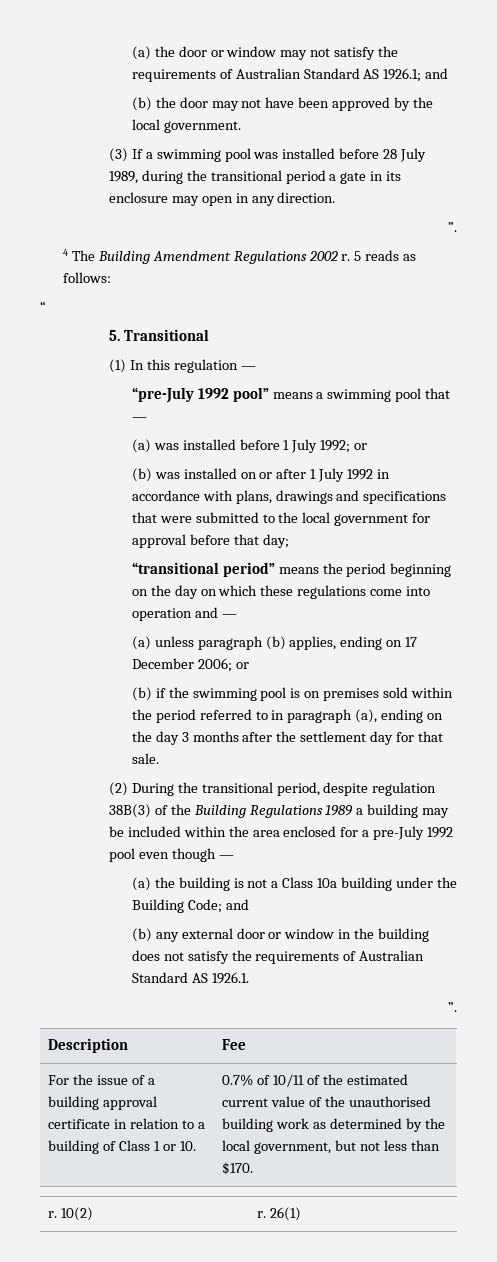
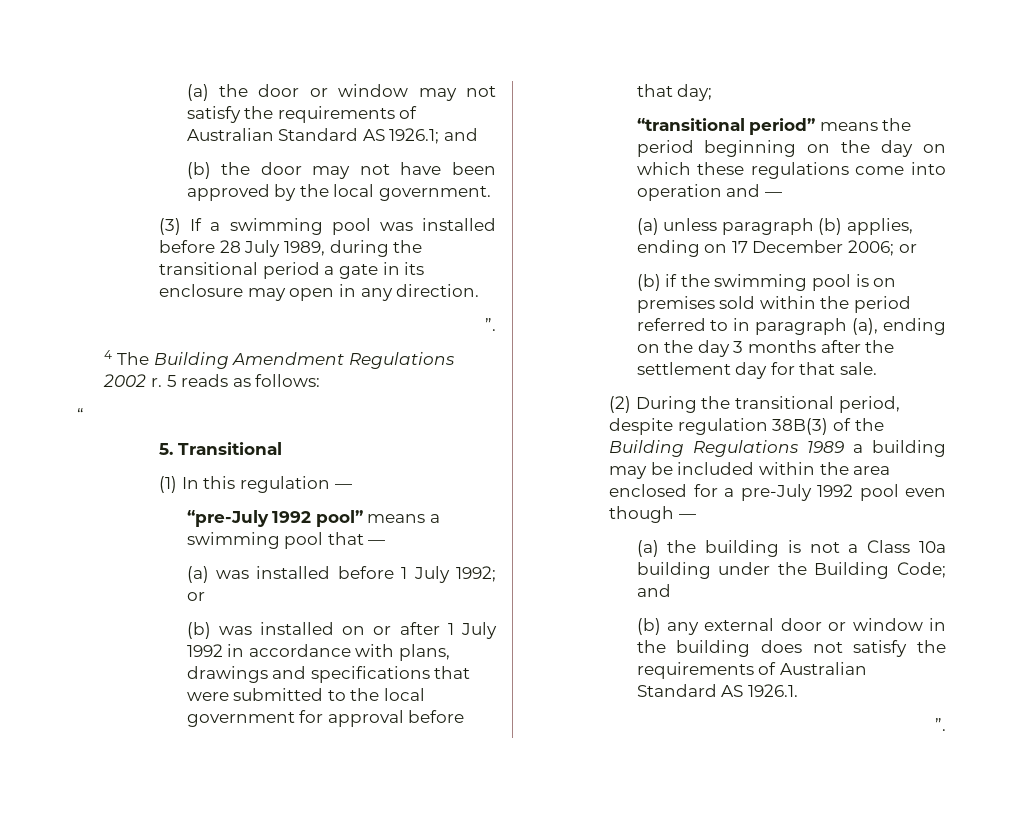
- Description | Fee
- For the issue of a building approval certificate in relation to a building of Class 1 or 10. | 0.7% of 10/11 of the estimated current value of the unauthorised building work as determined by the local government, but not less than $170.
- r. 10(2) | r. 26(1)

